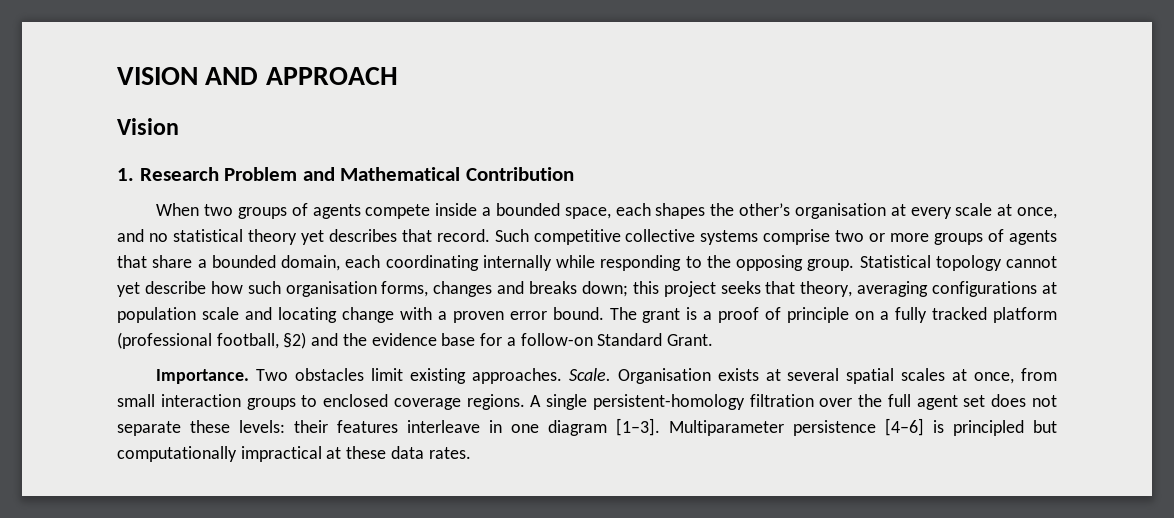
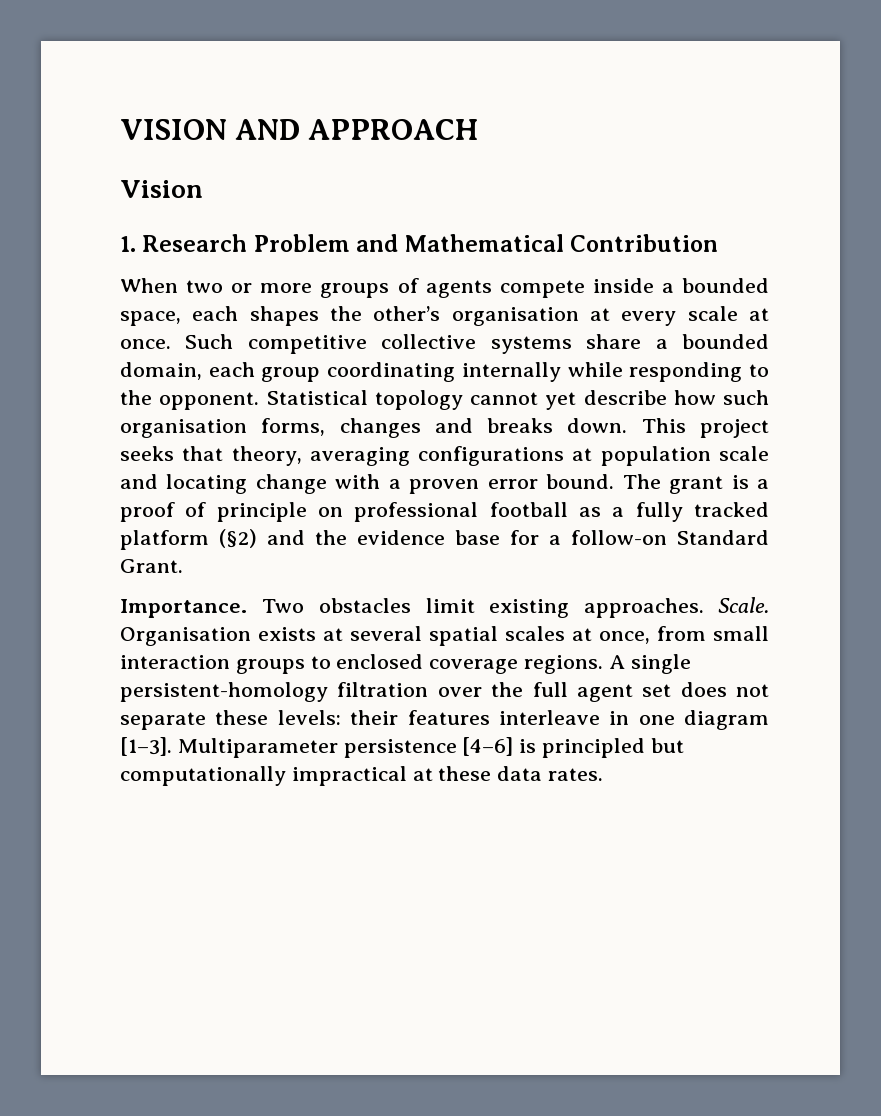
- When two groups of agents compete inside a bounded space, each shapes the other’s organisation at every scale at once, and no statistical theory yet describes that record. Such competitive collective systems comprise two or more groups of agents that share a bounded domain, each coordinating internally while responding to the opposing group.
+ When two or more groups of agents compete inside a bounded space, each shapes the other’s organisation at every scale at once. Such competitive collective systems share a bounded domain, each group coordinating internally while responding to the opponent.
- Statistical topology cannot yet describe how such organisation forms, changes and breaks down; this project seeks that theory, averaging configurations at population scale and locating change with a proven error bound.
+ Statistical topology cannot yet describe how such organisation forms, changes and breaks down. This project seeks that theory, averaging configurations at population scale and locating change with a proven error bound.
- The grant is a proof of principle on a fully tracked platform (professional football, §2) and the evidence base for a follow-on Standard Grant.
+ The grant is a proof of principle on professional football as a fully tracked platform (§2) and the evidence base for a follow-on Standard Grant.

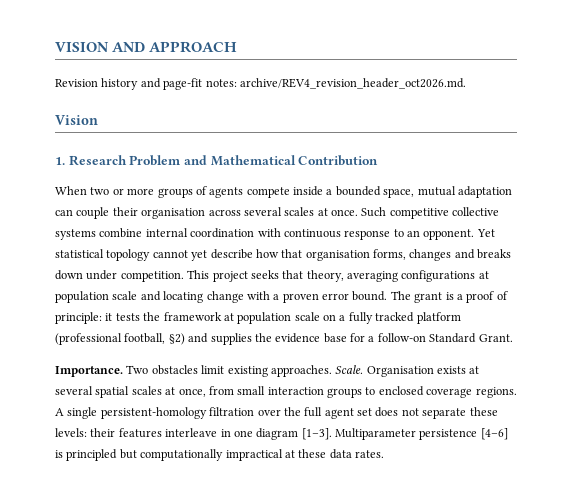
+ Revision history and page-fit notes: archive/REV4_revision_header_oct2026.md.
- When two or more groups of agents compete inside a bounded space, each shapes the other’s organisation at every scale at once.
+ When two or more groups of agents compete inside a bounded space, mutual adaptation can couple their organisation across several scales at once.
- Such competitive collective systems share a bounded domain, each group coordinating internally while responding to the opponent. Statistical topology cannot yet describe how such organisation forms, changes and breaks down.
+ Such competitive collective systems combine internal coordination with continuous response to an opponent. Yet statistical topology cannot yet describe how that organisation forms, changes and breaks down under competition.
- The grant is a proof of principle on professional football as a fully tracked platform (§2) and the evidence base for a follow-on Standard Grant.
+ The grant is a proof of principle: it tests the framework at population scale on a fully tracked platform (professional football, §2) and supplies the evidence base for a follow-on Standard Grant.

